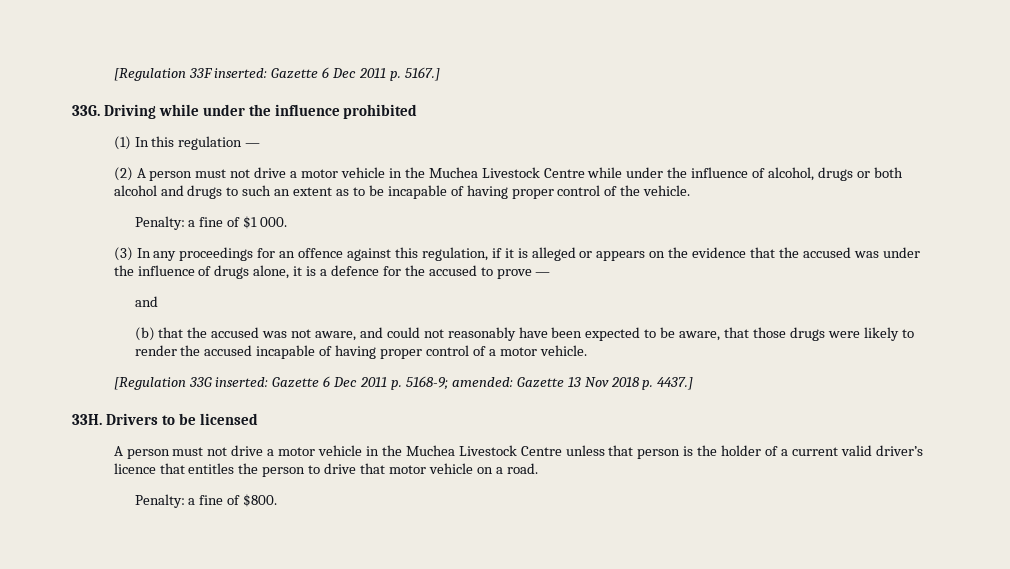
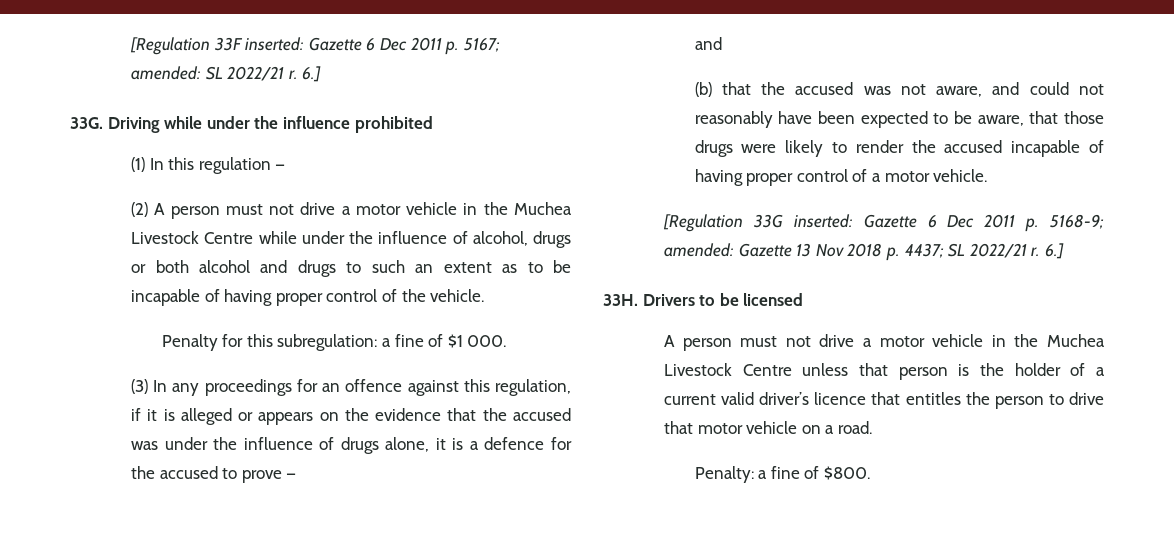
- [Regulation 33F inserted: Gazette 6 Dec 2011 p. 5167.]
+ [Regulation 33F inserted: Gazette 6 Dec 2011 p. 5167; amended: SL 2022/21 r. 6.]
- Penalty: a fine of $1 000.
+ Penalty for this subregulation: a fine of $1 000.
- [Regulation 33G inserted: Gazette 6 Dec 2011 p. 5168-9; amended: Gazette 13 Nov 2018 p. 4437.]
+ [Regulation 33G inserted: Gazette 6 Dec 2011 p. 5168-9; amended: Gazette 13 Nov 2018 p. 4437; SL 2022/21 r. 6.]

